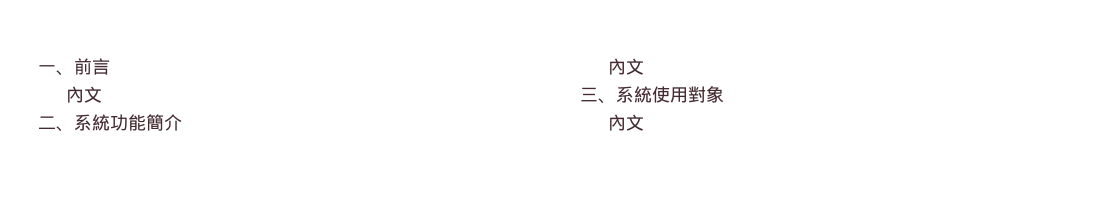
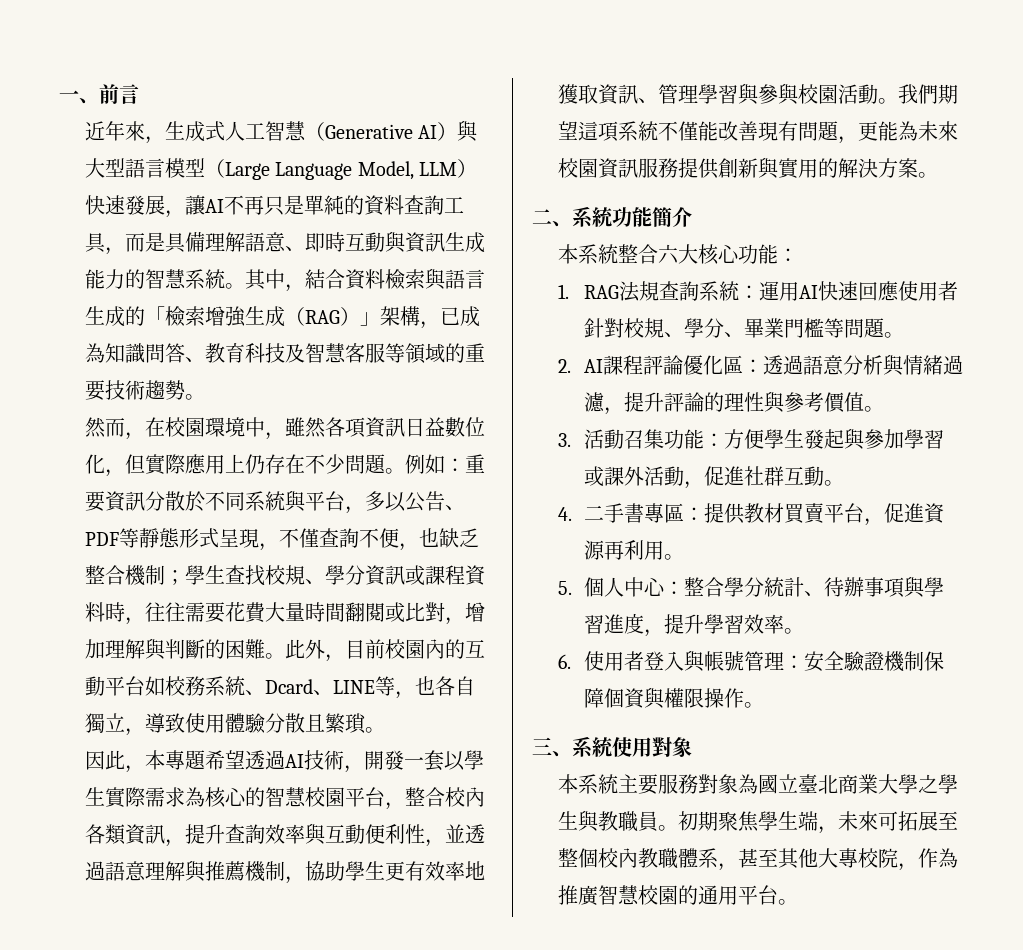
  一、前言
- 內文
+ 近年來，生成式人工智慧（Generative AI）與大型語言模型（Large Language Model, LLM）快速發展，讓AI不再只是單純的資料查詢工具，而是具備理解語意、即時互動與資訊生成能力的智慧系統。其中，結合資料檢索與語言生成的「檢索增強生成（RAG）」架構，已成為知識問答、教育科技及智慧客服等領域的重要技術趨勢。
+ 然而，在校園環境中，雖然各項資訊日益數位化，但實際應用上仍存在不少問題。例如：重要資訊分散於不同系統與平台，多以公告、PDF等靜態形式呈現，不僅查詢不便，也缺乏整合機制；學生查找校規、學分資訊或課程資料時，往往需要花費大量時間翻閱或比對，增加理解與判斷的困難。此外，目前校園內的互動平台如校務系統、Dcard、LINE等，也各自獨立，導致使用體驗分散且繁瑣。
+ 因此，本專題希望透過AI技術，開發一套以學生實際需求為核心的智慧校園平台，整合校內各類資訊，提升查詢效率與互動便利性，並透過語意理解與推薦機制，協助學生更有效率地獲取資訊、管理學習與參與校園活動。我們期望這項系統不僅能改善現有問題，更能為未來校園資訊服務提供創新與實用的解決方案。
  二、系統功能簡介
- 內文
+ 本系統整合六大核心功能：
+ 1. RAG法規查詢系統：運用AI快速回應使用者針對校規、學分、畢業門檻等問題。
+ 2. AI課程評論優化區：透過語意分析與情緒過濾，提升評論的理性與參考價值。
+ 3.活動召集功能：方便學生發起與參加學習或課外活動，促進社群互動。
+ 4.二手書專區：提供教材買賣平台，促進資源再利用。
+ 5.個人中心：整合學分統計、待辦事項與學習進度，提升學習效率。
+ 6.使用者登入與帳號管理：安全驗證機制保障個資與權限操作。
  三、系統使用對象
- 內文
+ 本系統主要服務對象為國立臺北商業大學之學生與教職員。初期聚焦學生端，未來可拓展至整個校內教職體系，甚至其他大專校院，作為推廣智慧校園的通用平台。

